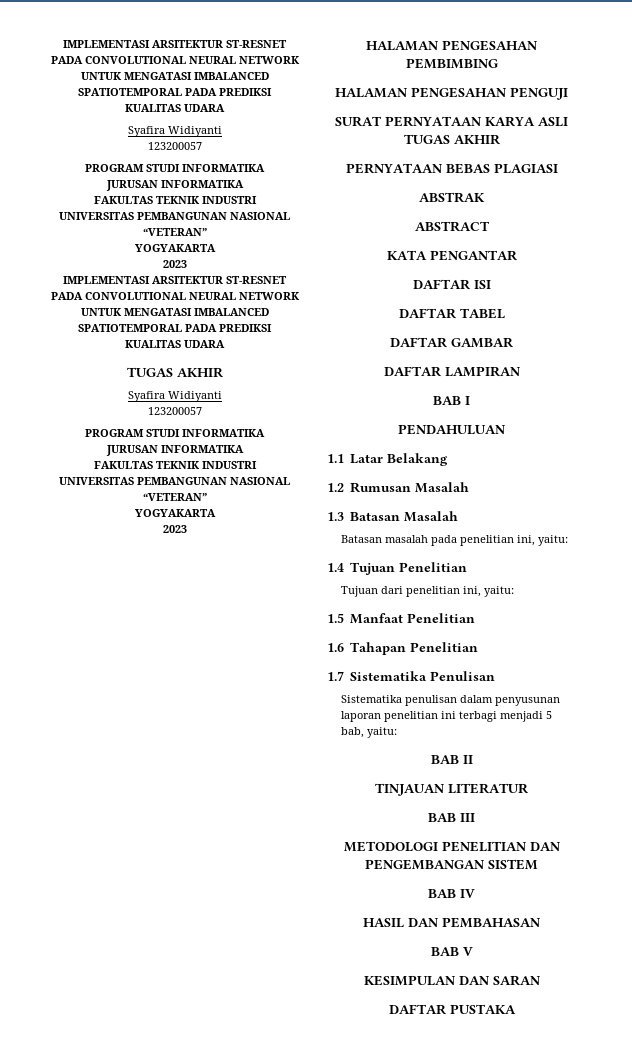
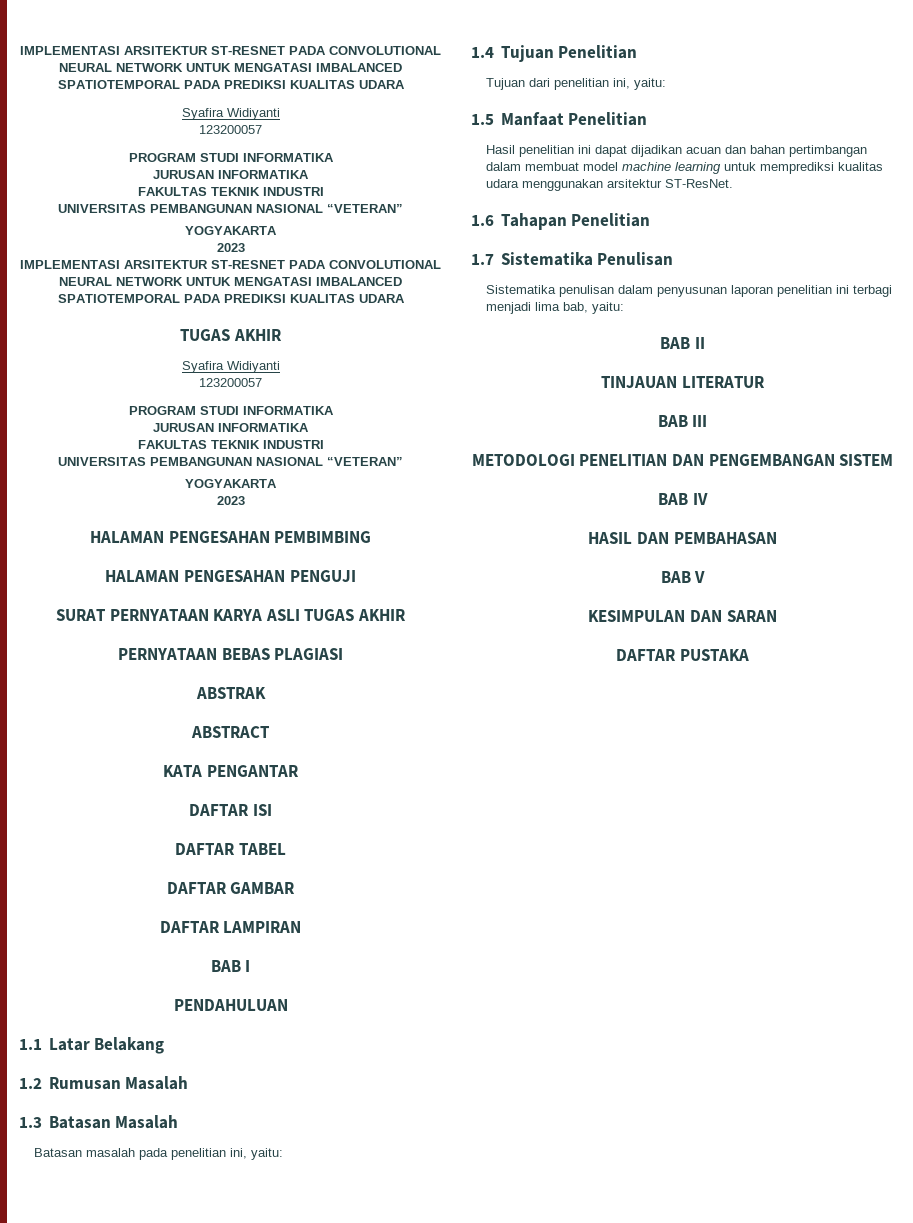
+ Hasil penelitian ini dapat dijadikan acuan dan bahan pertimbangan dalam membuat model machine learning untuk memprediksi kualitas udara menggunakan arsitektur ST-ResNet.
- Sistematika penulisan dalam penyusunan laporan penelitian ini terbagi menjadi 5 bab, yaitu:
+ Sistematika penulisan dalam penyusunan laporan penelitian ini terbagi menjadi lima bab, yaitu:

